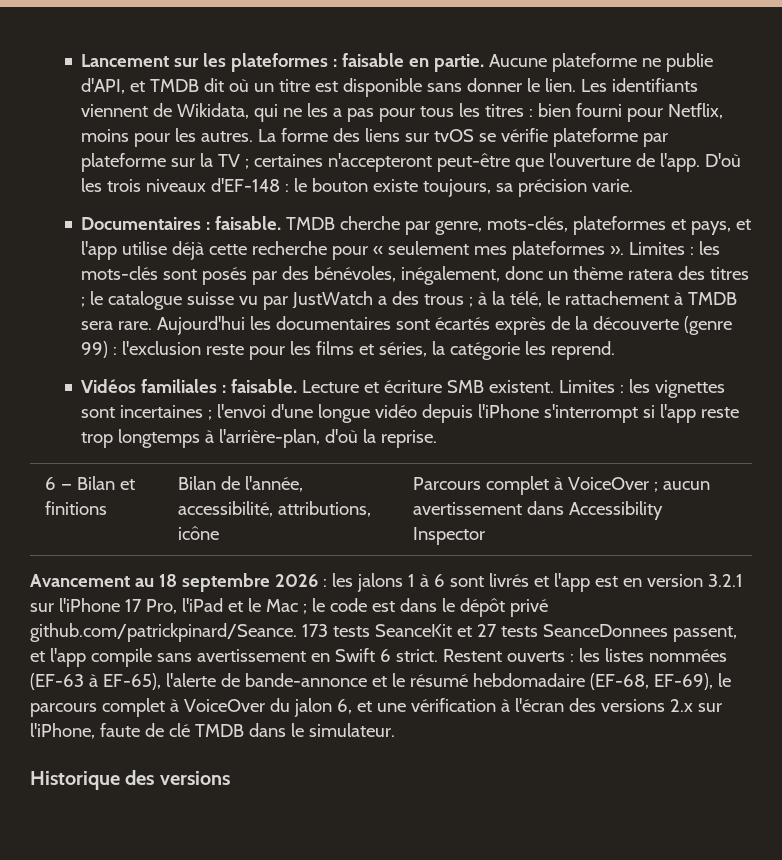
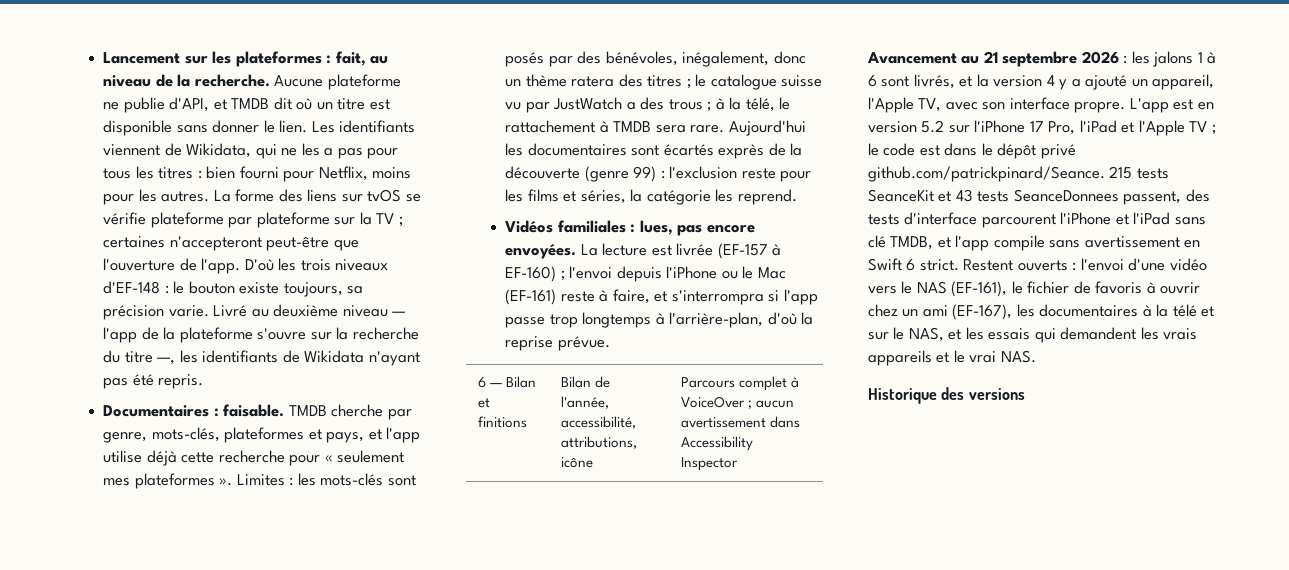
- Lancement sur les plateformes : faisable en partie.
+ Lancement sur les plateformes : fait, au niveau de la recherche.
+ Livré au deuxième niveau — l'app de la plateforme s'ouvre sur la recherche du titre —, les identifiants de Wikidata n'ayant pas été repris.
- Vidéos familiales : faisable. Lecture et écriture SMB existent. Limites : les vignettes sont incertaines ; l'envoi d'une longue vidéo depuis l'iPhone s'interrompt si l'app reste trop longtemps à l'arrière-plan, d'où la reprise.
+ Vidéos familiales : lues, pas encore envoyées. La lecture est livrée (EF-157 à EF-160) ; l'envoi depuis l'iPhone ou le Mac (EF-161) reste à faire, et s'interrompra si l'app passe trop longtemps à l'arrière-plan, d'où la reprise prévue.
- Avancement au 18 septembre 2026 : les jalons 1 à 6 sont livrés et l'app est en version 3.2.1 sur l'iPhone 17 Pro, l'iPad et le Mac ; le code est dans le dépôt privé github.com/patrickpinard/Seance. 173 tests SeanceKit et 27 tests SeanceDonnees passent, et l'app compile sans avertissement en Swift 6 strict.
+ Avancement au 21 septembre 2026 : les jalons 1 à 6 sont livrés, et la version 4 y a ajouté un appareil, l'Apple TV, avec son interface propre. L'app est en version 5.2 sur l'iPhone 17 Pro, l'iPad et l'Apple TV ; le code est dans le dépôt privé github.com/patrickpinard/Seance. 215 tests SeanceKit et 43 tests SeanceDonnees passent, des tests d'interface parcourent l'iPhone et l'iPad sans clé TMDB, et l'app compile sans avertissement en Swift 6 strict.
- Restent ouverts : les listes nommées (EF-63 à EF-65), l'alerte de bande-annonce et le résumé hebdomadaire (EF-68, EF-69), le parcours complet à VoiceOver du jalon 6, et une vérification à l'écran des versions 2.x sur l'iPhone, faute de clé TMDB dans le simulateur.
+ Restent ouverts : l'envoi d'une vidéo vers le NAS (EF-161), le fichier de favoris à ouvrir chez un ami (EF-167), les documentaires à la télé et sur le NAS, et les essais qui demandent les vrais appareils et le vrai NAS.

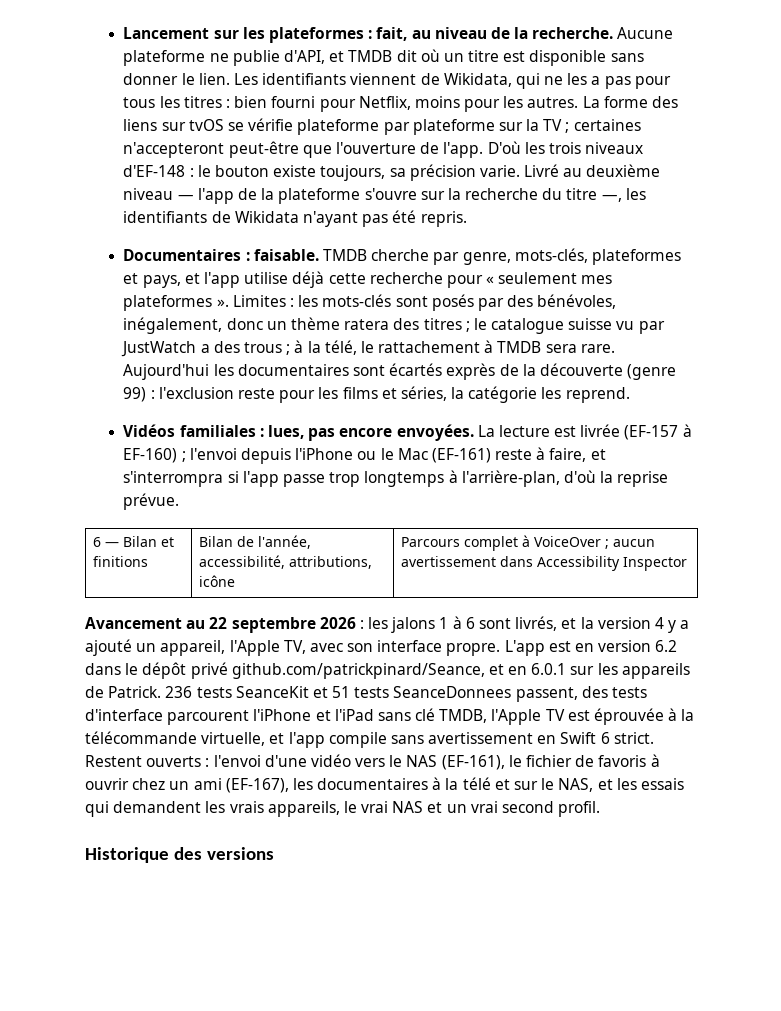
- Avancement au 21 septembre 2026 : les jalons 1 à 6 sont livrés, et la version 4 y a ajouté un appareil, l'Apple TV, avec son interface propre.
+ Avancement au 22 septembre 2026 : les jalons 1 à 6 sont livrés, et la version 4 y a ajouté un appareil, l'Apple TV, avec son interface propre.
- L'app est en version 5.2 sur l'iPhone 17 Pro, l'iPad et l'Apple TV ; le code est dans le dépôt privé github.com/patrickpinard/Seance. 215 tests SeanceKit et 43 tests SeanceDonnees passent, des tests d'interface parcourent l'iPhone et l'iPad sans clé TMDB, et l'app compile sans avertissement en Swift 6 strict.
+ L'app est en version 6.2 dans le dépôt privé github.com/patrickpinard/Seance, et en 6.0.1 sur les appareils de Patrick. 236 tests SeanceKit et 51 tests SeanceDonnees passent, des tests d'interface parcourent l'iPhone et l'iPad sans clé TMDB, l'Apple TV est éprouvée à la télécommande virtuelle, et l'app compile sans avertissement en Swift 6 strict.
- Restent ouverts : l'envoi d'une vidéo vers le NAS (EF-161), le fichier de favoris à ouvrir chez un ami (EF-167), les documentaires à la télé et sur le NAS, et les essais qui demandent les vrais appareils et le vrai NAS.
+ Restent ouverts : l'envoi d'une vidéo vers le NAS (EF-161), le fichier de favoris à ouvrir chez un ami (EF-167), les documentaires à la télé et sur le NAS, et les essais qui demandent les vrais appareils, le vrai NAS et un vrai second profil.

